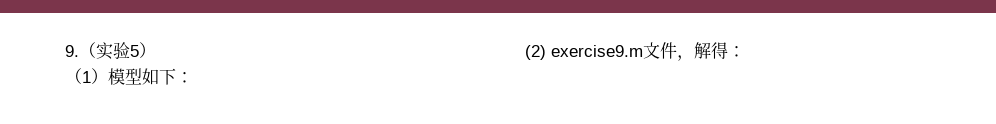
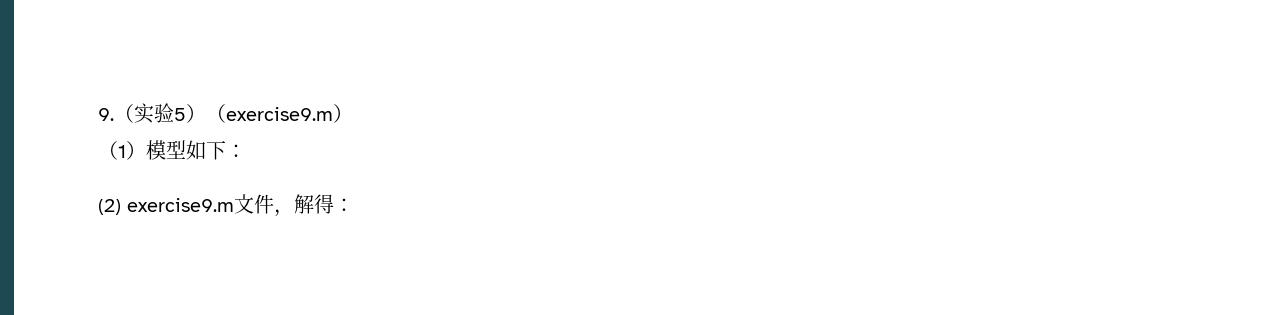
- 9.（实验5）
+ 9.（实验5）（exercise9.m）

